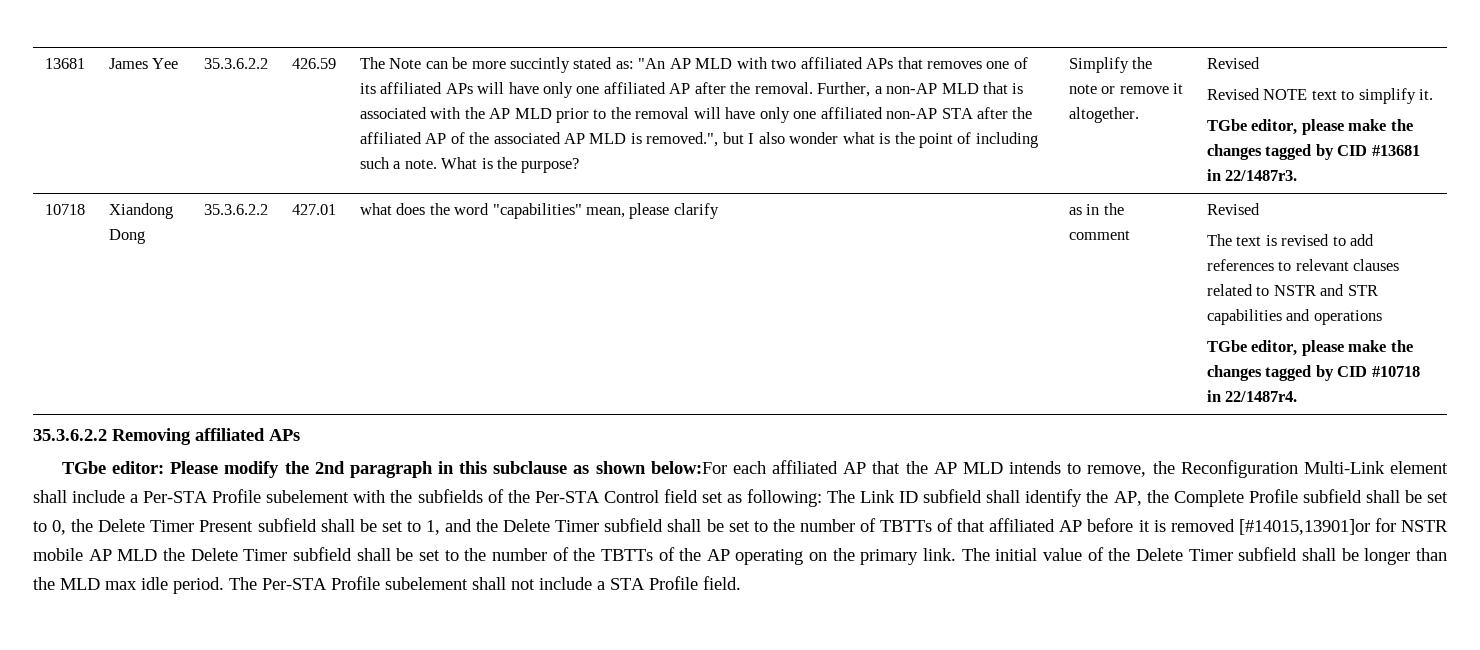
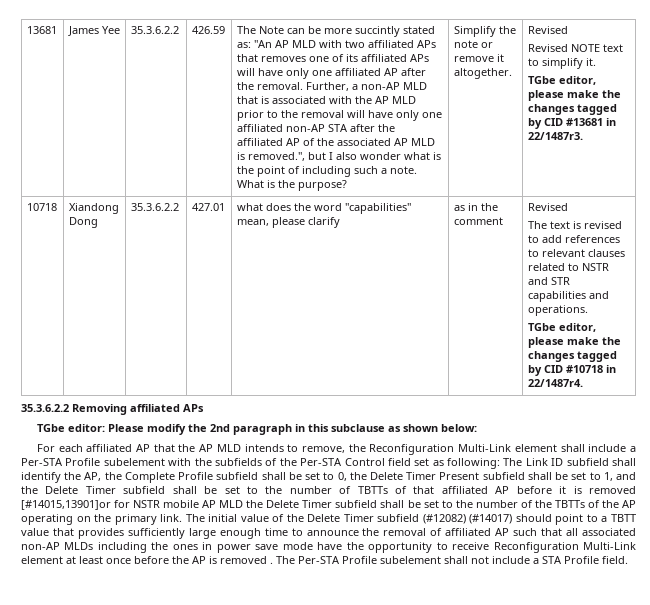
- The text is revised to add references to relevant clauses related to NSTR and STR capabilities and operations
+ The text is revised to add references to relevant clauses related to NSTR and STR capabilities and operations.
- Please modify the 2nd paragraph in this subclause as shown below:For each affiliated AP that the AP MLD intends to remove, the Reconfiguration Multi-Link element shall include a Per-STA Profile subelement with the subfields of the Per-STA Control field set as following:
+ Please modify the 2nd paragraph in this subclause as shown below:
+ For each affiliated AP that the AP MLD intends to remove, the Reconfiguration Multi-Link element shall include a Per-STA Profile subelement with the subfields of the Per-STA Control field set as following:
- The initial value of the Delete Timer subfield shall be longer than the MLD max idle period.
+ The initial value of the Delete Timer subfield (#12082) (#14017) should point to a TBTT value that provides sufficiently large enough time to announce the removal of affiliated AP such that all associated non-AP MLDs including the ones in power save mode have the opportunity to receive Reconfiguration Multi-Link element at least once before the AP is removed .

